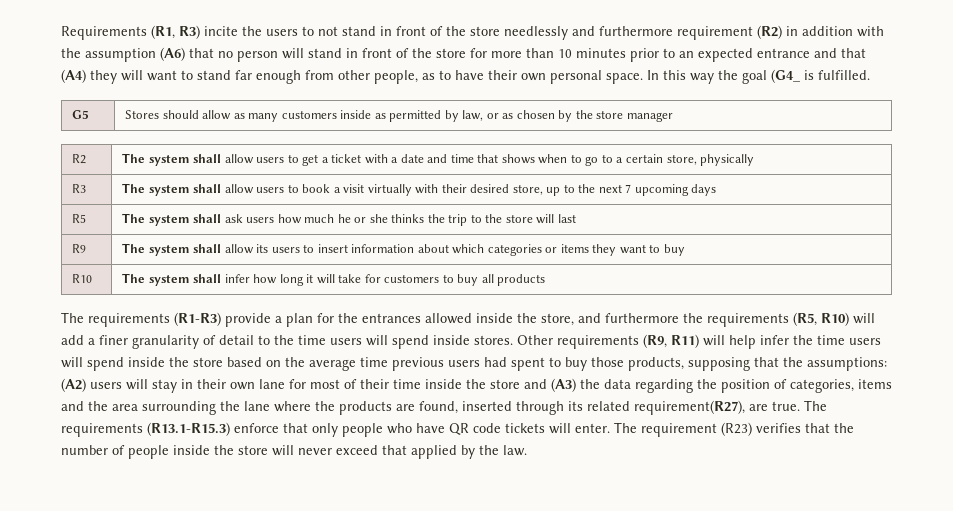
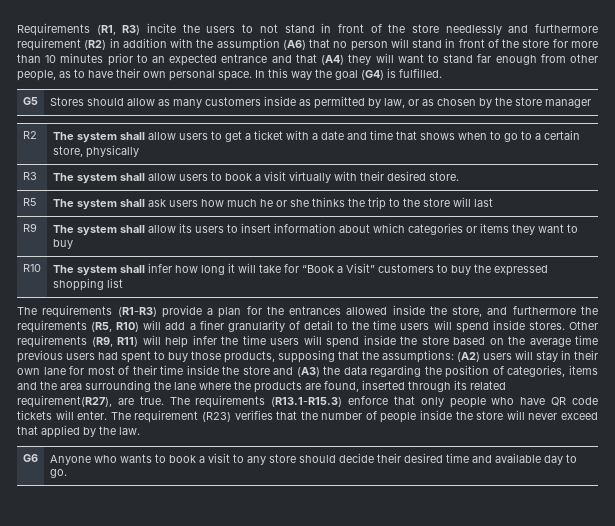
- In this way the goal (G4_ is fulfilled.
+ In this way the goal (G4) is fulfilled.
- R3 | The system shall allow users to book a visit virtually with their desired store, up to the next 7 upcoming days
+ R3 | The system shall allow users to book a visit virtually with their desired store.
- R10 | The system shall infer how long it will take for customers to buy all products
+ R10 | The system shall infer how long it will take for “Book a Visit” customers to buy the expressed shopping list
+ G6 | Anyone who wants to book a visit to any store should decide their desired time and available day to go.

